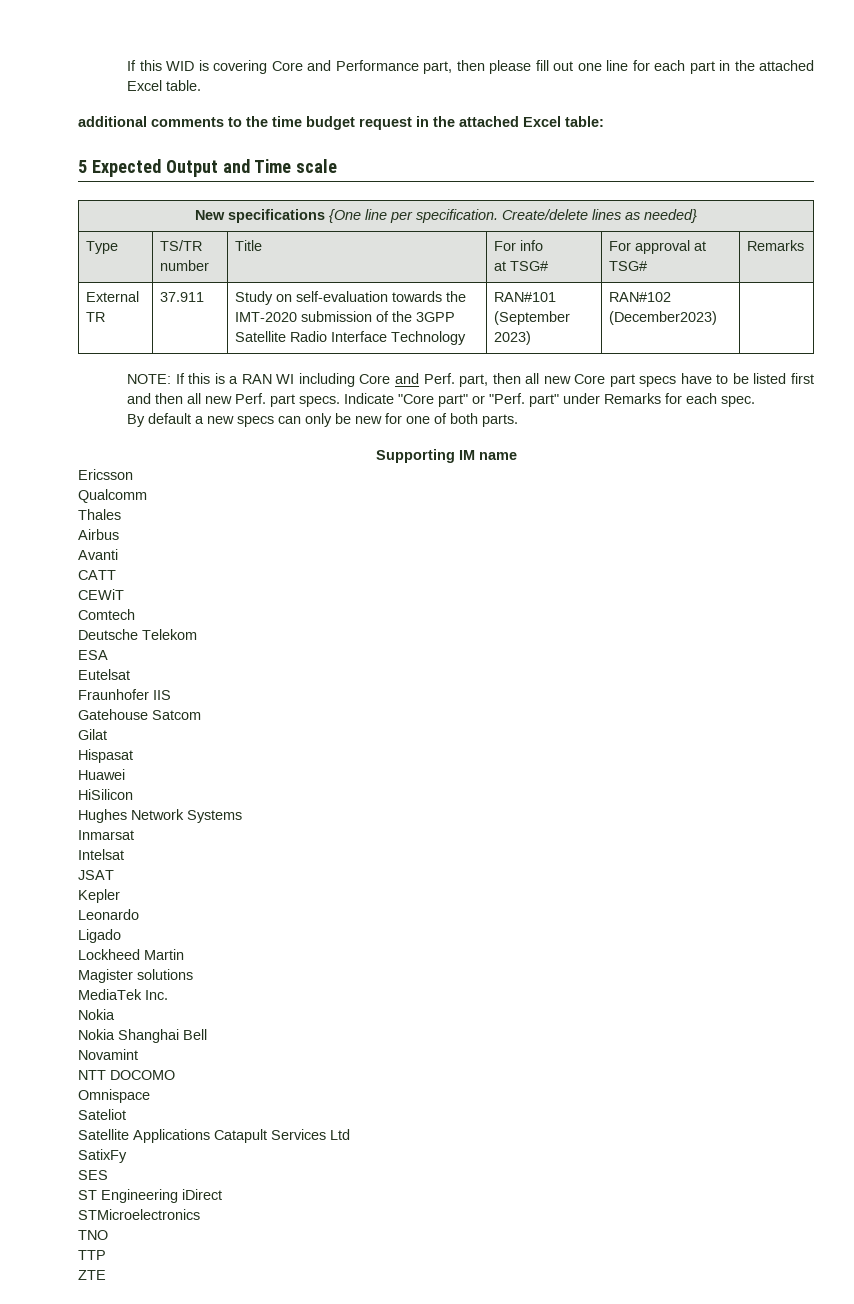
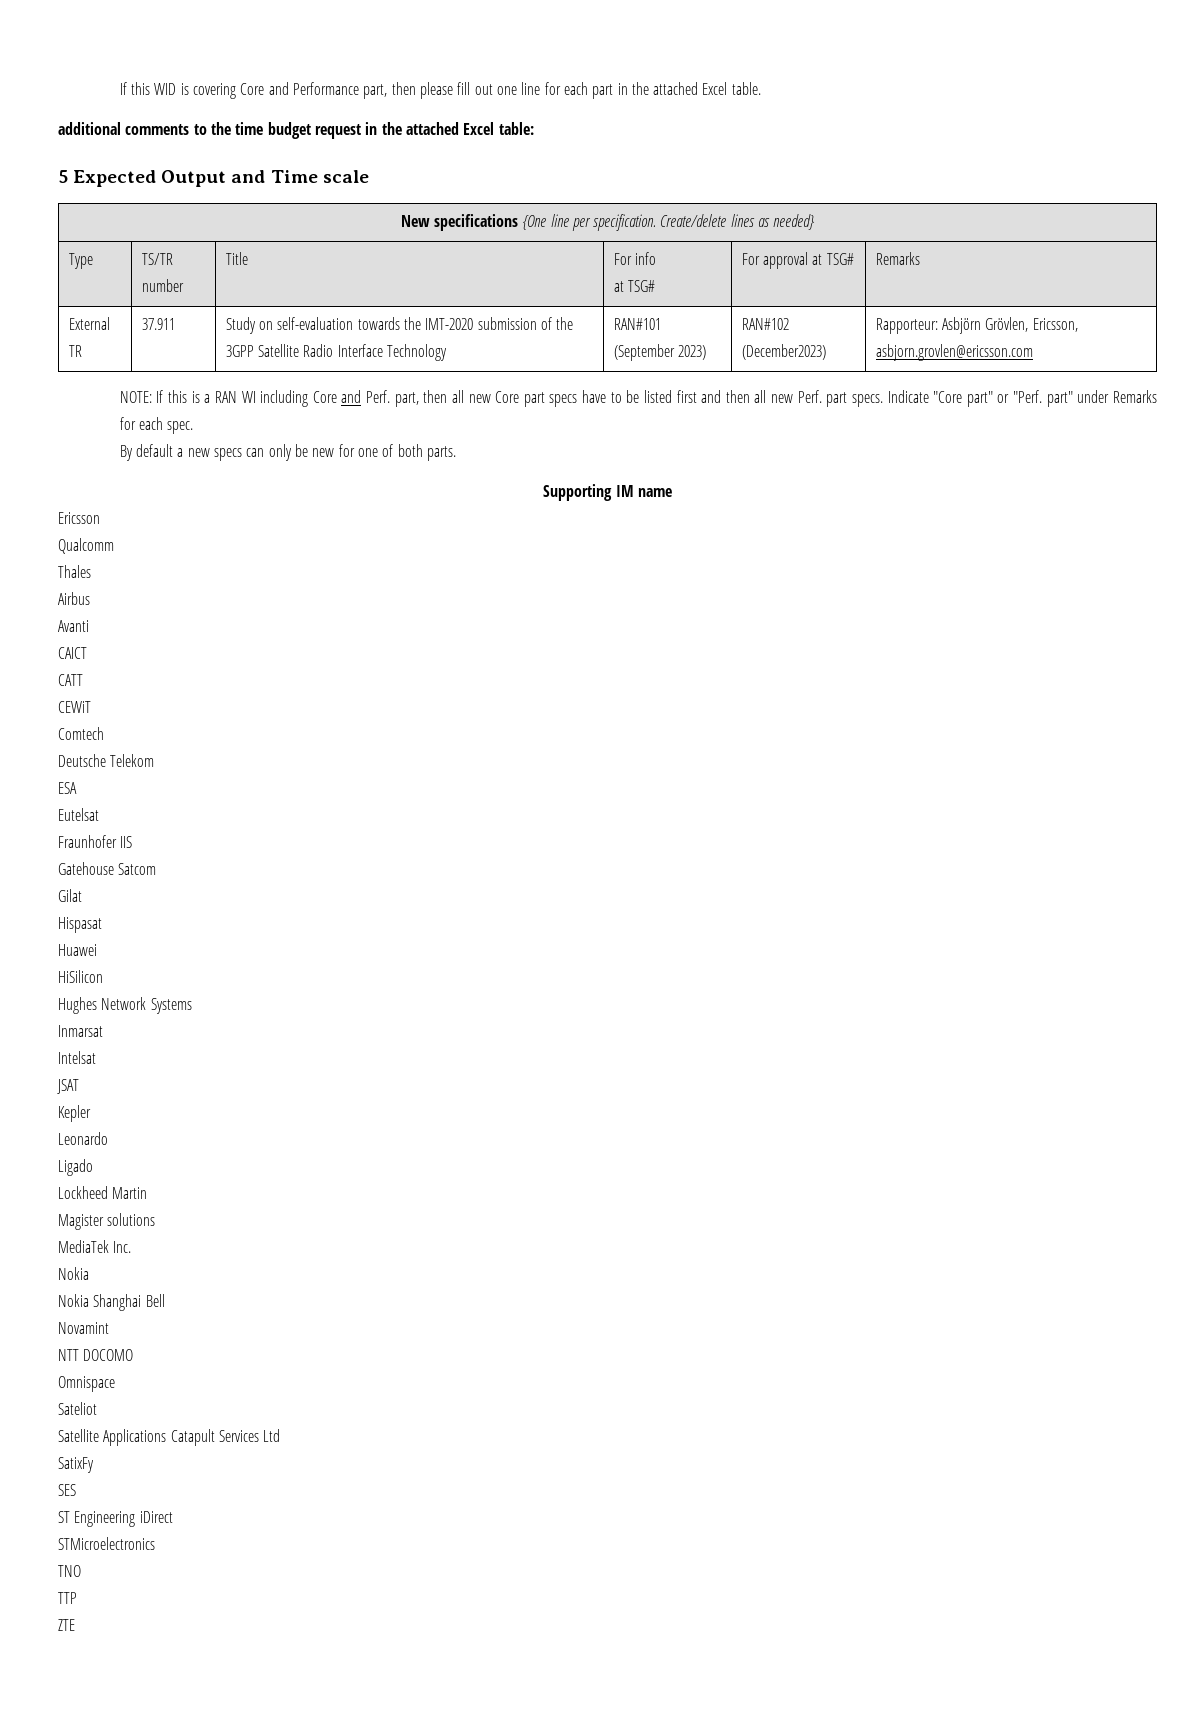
- External TR | 37.911 | Study on self-evaluation towards the IMT-2020 submission of the 3GPP Satellite Radio Interface Technology | RAN#101 (September 2023) | RAN#102 (December2023) |
+ External TR | 37.911 | Study on self-evaluation towards the IMT-2020 submission of the 3GPP Satellite Radio Interface Technology | RAN#101 (September 2023) | RAN#102 (December2023) | Rapporteur: Asbjörn Grövlen, Ericsson, asbjorn.grovlen@ericsson.com
+ CAICT

